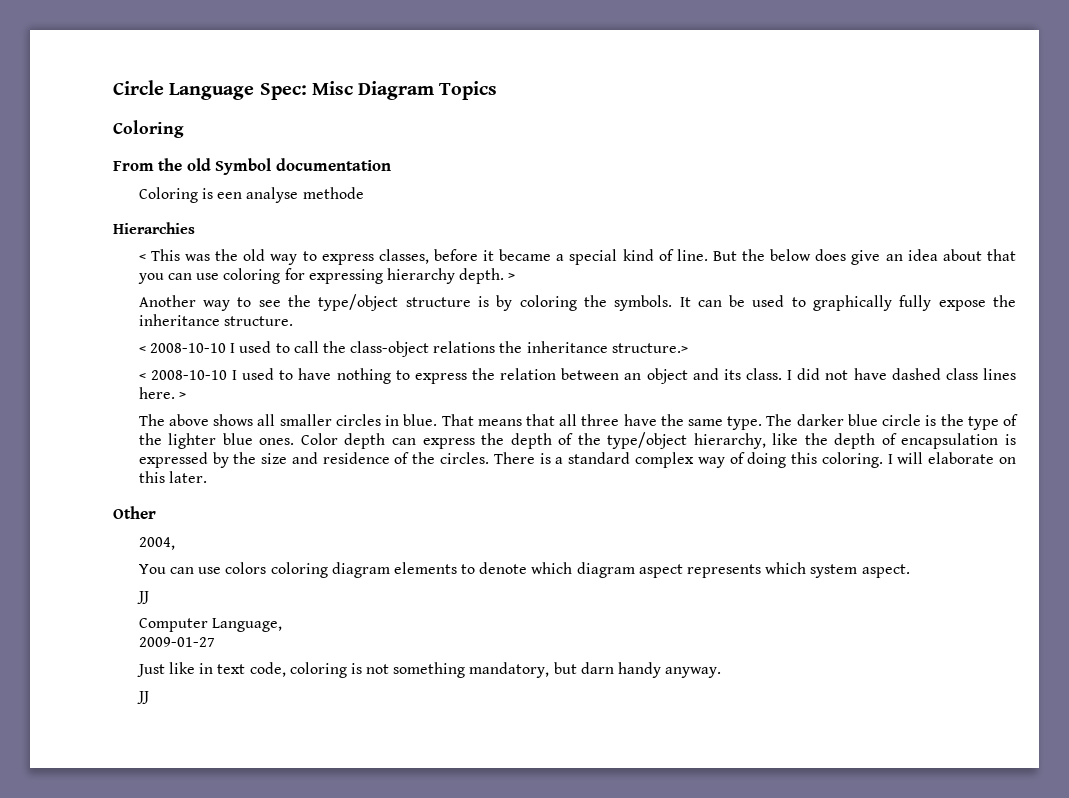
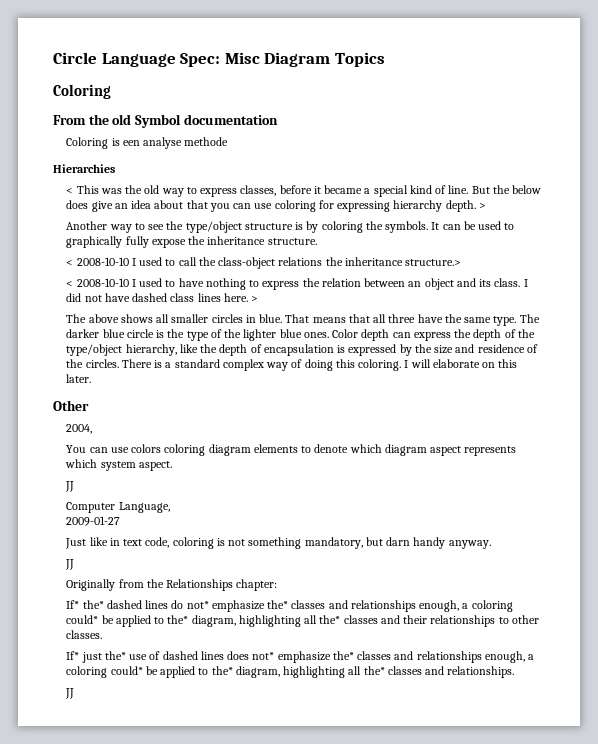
+ Originally from the Relationships chapter:
+ If* the* dashed lines do not* emphasize the* classes and relationships enough, a coloring could* be applied to the* diagram, highlighting all the* classes and their relationships to other classes.
+ If* just the* use of dashed lines does not* emphasize the* classes and relationships enough, a coloring could* be applied to the* diagram, highlighting all the* classes and relationships.
+ JJ

